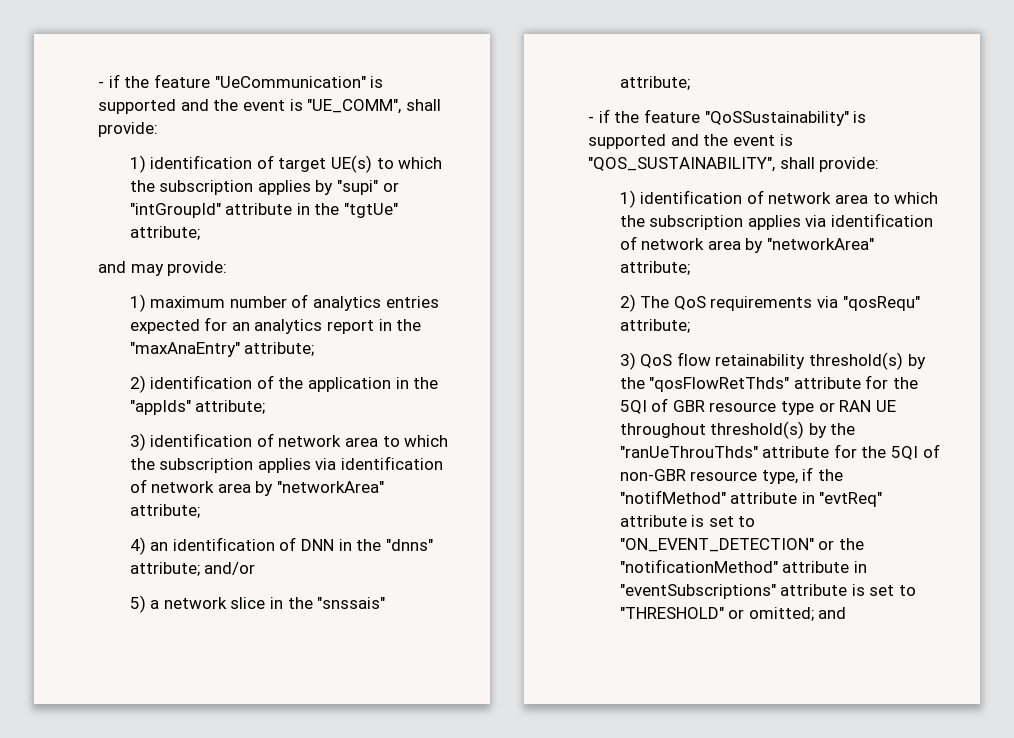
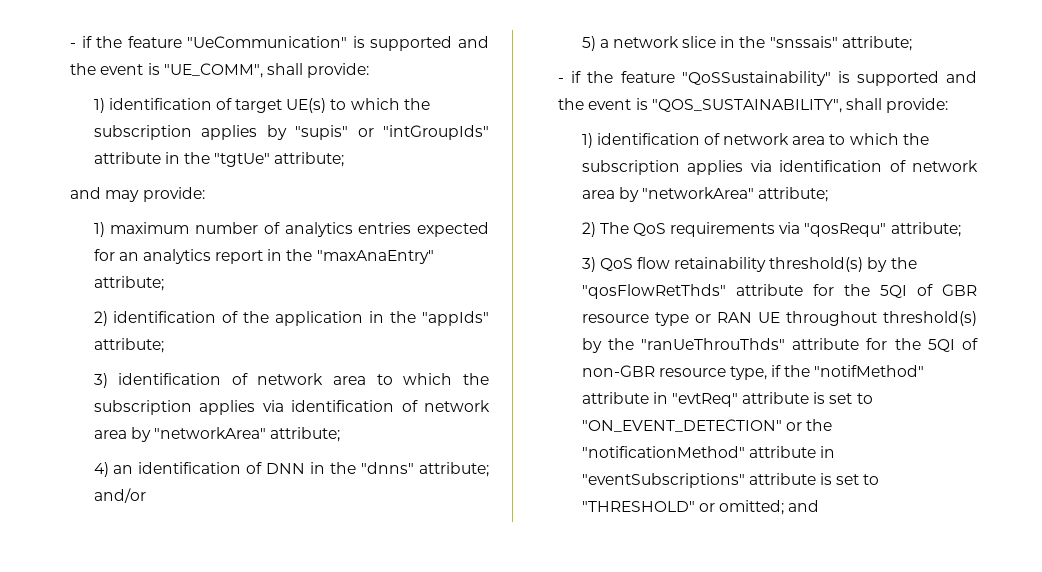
- 1) identification of target UE(s) to which the subscription applies by "supi" or "intGroupId" attribute in the "tgtUe" attribute;
+ 1) identification of target UE(s) to which the subscription applies by "supis" or "intGroupIds" attribute in the "tgtUe" attribute;

